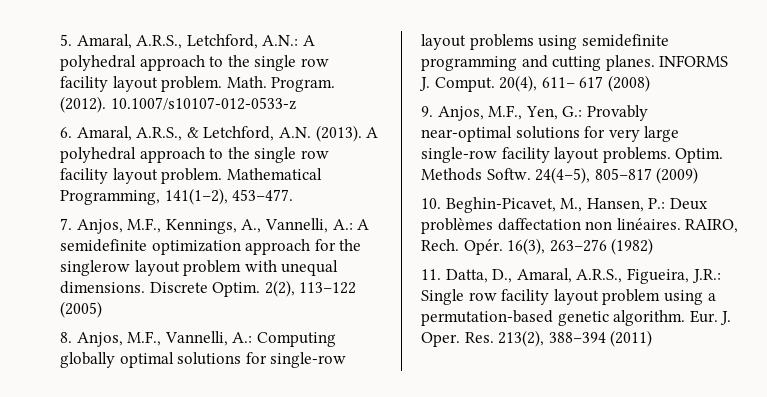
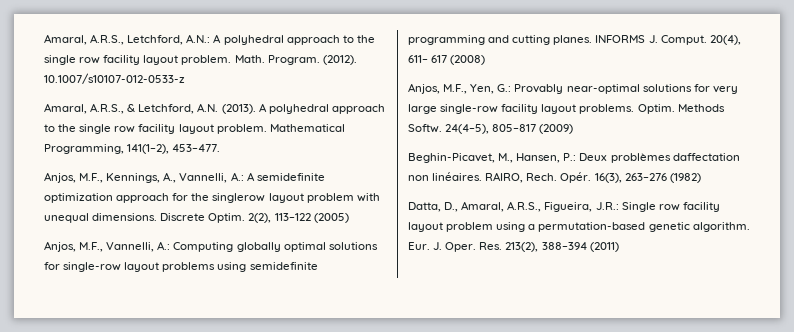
- 5. Amaral, A.R.S., Letchford, A.N.: A polyhedral approach to the single row facility layout problem.
+ Amaral, A.R.S., Letchford, A.N.: A polyhedral approach to the single row facility layout problem.
- 6. Amaral, A.R.S., & Letchford, A.N. (2013).
+ Amaral, A.R.S., & Letchford, A.N. (2013).
- 7. Anjos, M.F., Kennings, A., Vannelli, A.: A semidefinite optimization approach for the singlerow layout problem with unequal dimensions.
+ Anjos, M.F., Kennings, A., Vannelli, A.: A semidefinite optimization approach for the singlerow layout problem with unequal dimensions.
- 8. Anjos, M.F., Vannelli, A.: Computing globally optimal solutions for single-row layout problems using semidefinite programming and cutting planes.
+ Anjos, M.F., Vannelli, A.: Computing globally optimal solutions for single-row layout problems using semidefinite programming and cutting planes.
- 9. Anjos, M.F., Yen, G.: Provably near-optimal solutions for very large single-row facility layout problems.
+ Anjos, M.F., Yen, G.: Provably near-optimal solutions for very large single-row facility layout problems.
- 10. Beghin-Picavet, M., Hansen, P.: Deux problèmes daffectation non linéaires.
+ Beghin-Picavet, M., Hansen, P.: Deux problèmes daffectation non linéaires.
- 11. Datta, D., Amaral, A.R.S., Figueira, J.R.: Single row facility layout problem using a permutation-based genetic algorithm.
+ Datta, D., Amaral, A.R.S., Figueira, J.R.: Single row facility layout problem using a permutation-based genetic algorithm.

